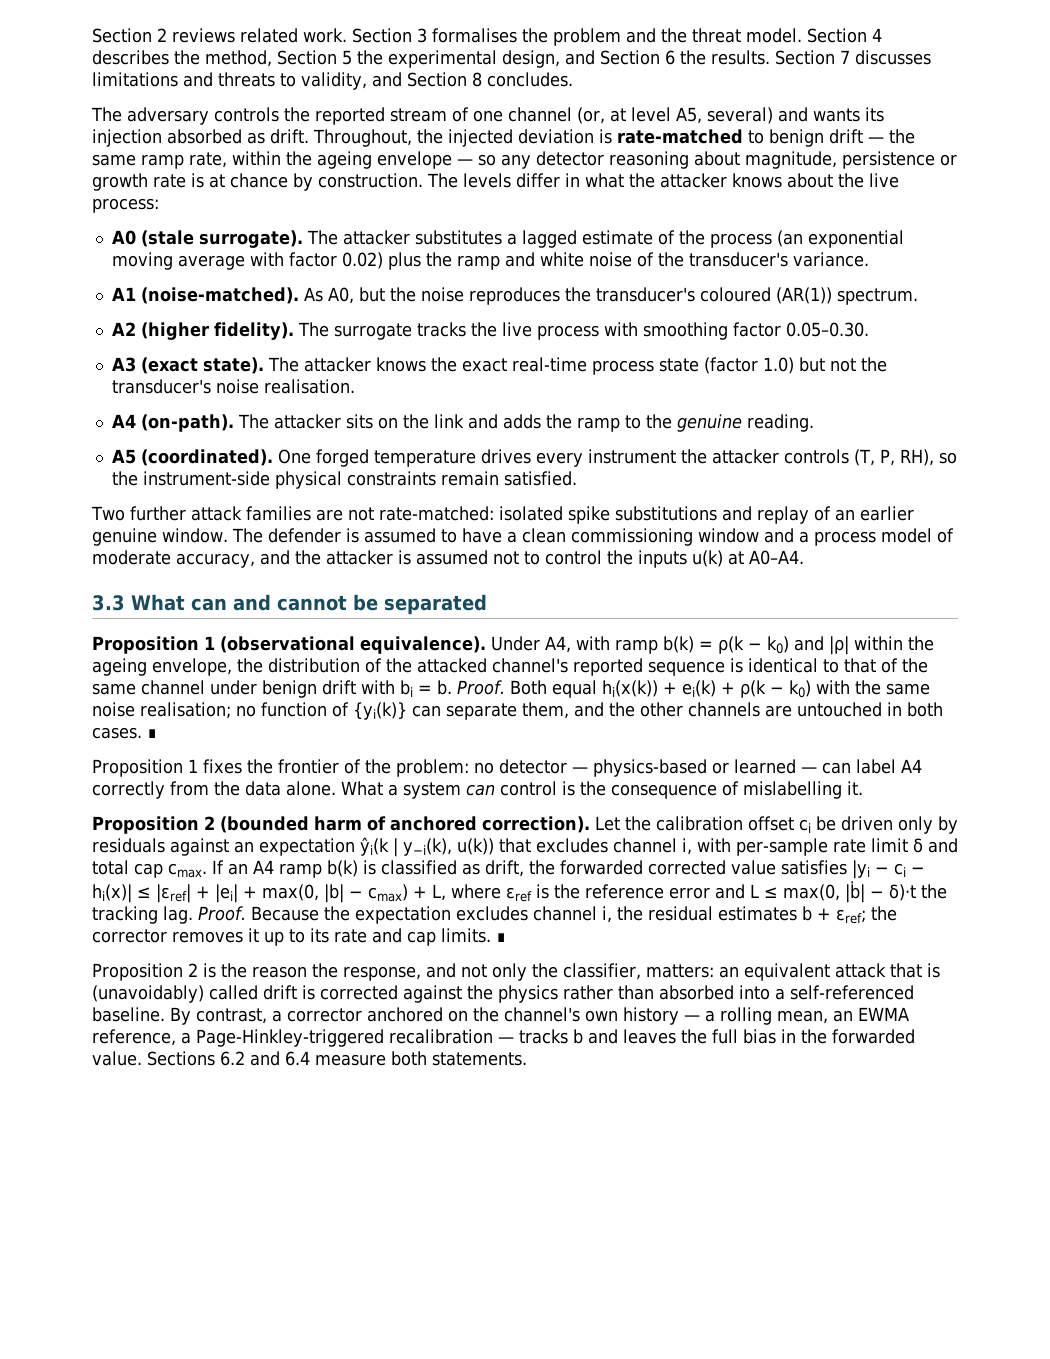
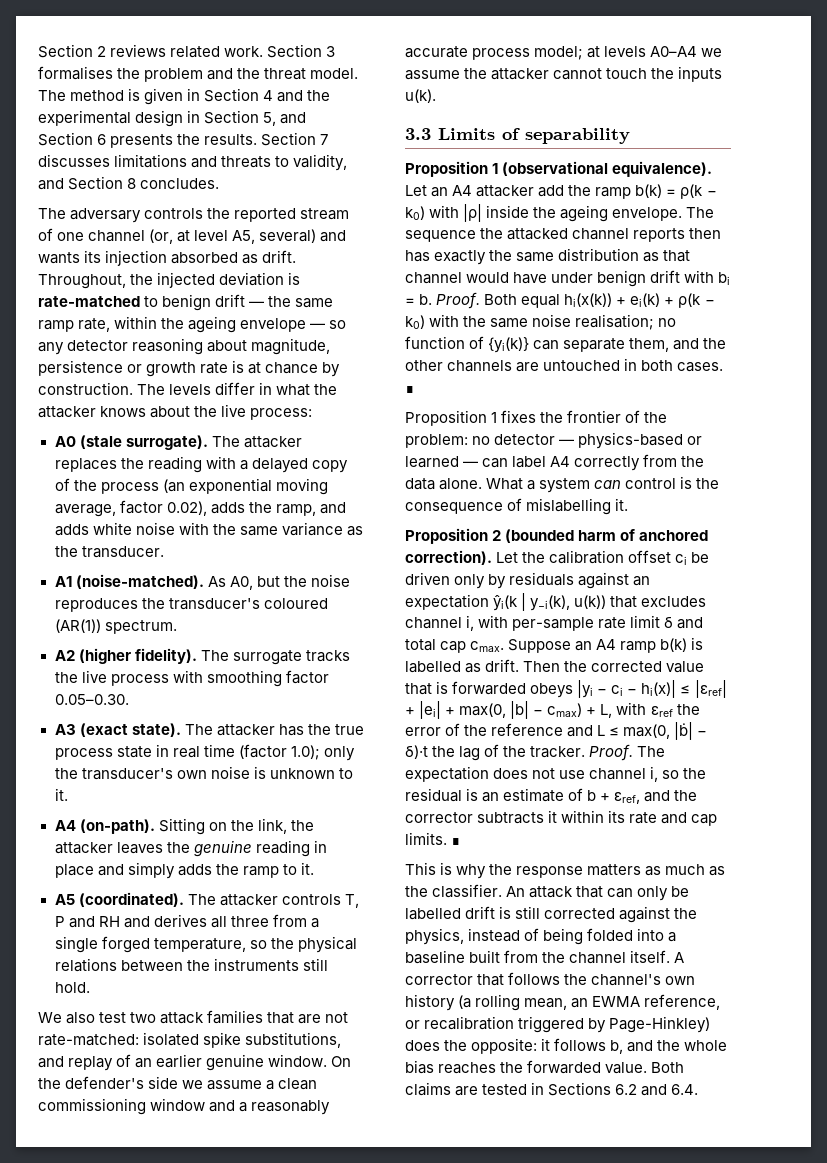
- Section 4 describes the method, Section 5 the experimental design, and Section 6 the results.
+ The method is given in Section 4 and the experimental design in Section 5, and Section 6 presents the results.
- The attacker substitutes a lagged estimate of the process (an exponential moving average with factor 0.02) plus the ramp and white noise of the transducer's variance.
+ The attacker replaces the reading with a delayed copy of the process (an exponential moving average, factor 0.02), adds the ramp, and adds white noise with the same variance as the transducer.
- The attacker knows the exact real-time process state (factor 1.0) but not the transducer's noise realisation.
- A4 (on-path). The attacker sits on the link and adds the ramp to the genuine reading.
+ The attacker has the true process state in real time (factor 1.0); only the transducer's own noise is unknown to it.
+ A4 (on-path). Sitting on the link, the attacker leaves the genuine reading in place and simply adds the ramp to it.
- One forged temperature drives every instrument the attacker controls (T, P, RH), so the instrument-side physical constraints remain satisfied.
- Two further attack families are not rate-matched: isolated spike substitutions and replay of an earlier genuine window.
+ The attacker controls T, P and RH and derives all three from a single forged temperature, so the physical relations between the instruments still hold.
+ We also test two attack families that are not rate-matched: isolated spike substitutions, and replay of an earlier genuine window.
- The defender is assumed to have a clean commissioning window and a process model of moderate accuracy, and the attacker is assumed not to control the inputs u(k) at A0–A4.
- 3.3 What can and cannot be separated
- Proposition 1 (observational equivalence). Under A4, with ramp b(k) = ρ(k − k0) and |ρ| within the ageing envelope, the distribution of the attacked channel's reported sequence is identical to that of the same channel under benign drift with bi = b.
+ On the defender's side we assume a clean commissioning window and a reasonably accurate process model; at levels A0–A4 we assume the attacker cannot touch the inputs u(k).
+ 3.3 Limits of separability
+ Proposition 1 (observational equivalence). Let an A4 attacker add the ramp b(k) = ρ(k − k0) with |ρ| inside the ageing envelope. The sequence the attacked channel reports then has exactly the same distribution as that channel would have under benign drift with bi = b.
- If an A4 ramp b(k) is classified as drift, the forwarded corrected value satisfies |yi − ci − hi(x)| ≤ |εref| + |ei| + max(0, |b| − cmax) + L, where εref is the reference error and L ≤ max(0, |ḃ| − δ)·t the tracking lag. Proof. Because the expectation excludes channel i, the residual estimates b + εref; the corrector removes it up to its rate and cap limits.
+ Suppose an A4 ramp b(k) is labelled as drift. Then the corrected value that is forwarded obeys |yi − ci − hi(x)| ≤ |εref| + |ei| + max(0, |b| − cmax) + L, with εref the error of the reference and L ≤ max(0, |ḃ| − δ)·t the lag of the tracker. Proof. The expectation does not use channel i, so the residual is an estimate of b + εref, and the corrector subtracts it within its rate and cap limits.
- Proposition 2 is the reason the response, and not only the classifier, matters: an equivalent attack that is (unavoidably) called drift is corrected against the physics rather than absorbed into a self-referenced baseline. By contrast, a corrector anchored on the channel's own history — a rolling mean, an EWMA reference, a Page-Hinkley-triggered recalibration — tracks b and leaves the full bias in the forwarded value. Sections 6.2 and 6.4 measure both statements.
+ This is why the response matters as much as the classifier. An attack that can only be labelled drift is still corrected against the physics, instead of being folded into a baseline built from the channel itself. A corrector that follows the channel's own history (a rolling mean, an EWMA reference, or recalibration triggered by Page-Hinkley) does the opposite: it follows b, and the whole bias reaches the forwarded value. Both claims are tested in Sections 6.2 and 6.4.

